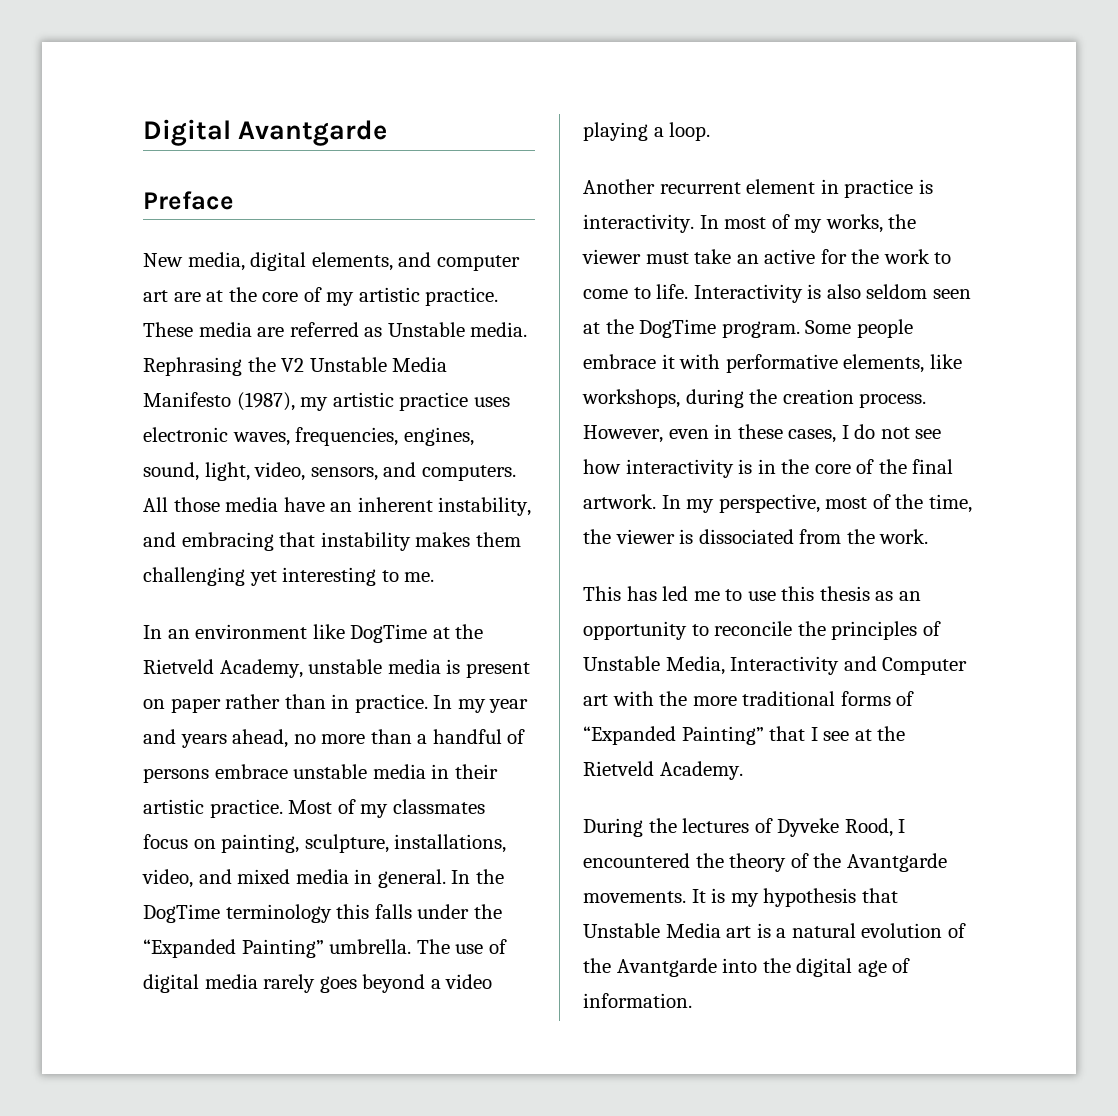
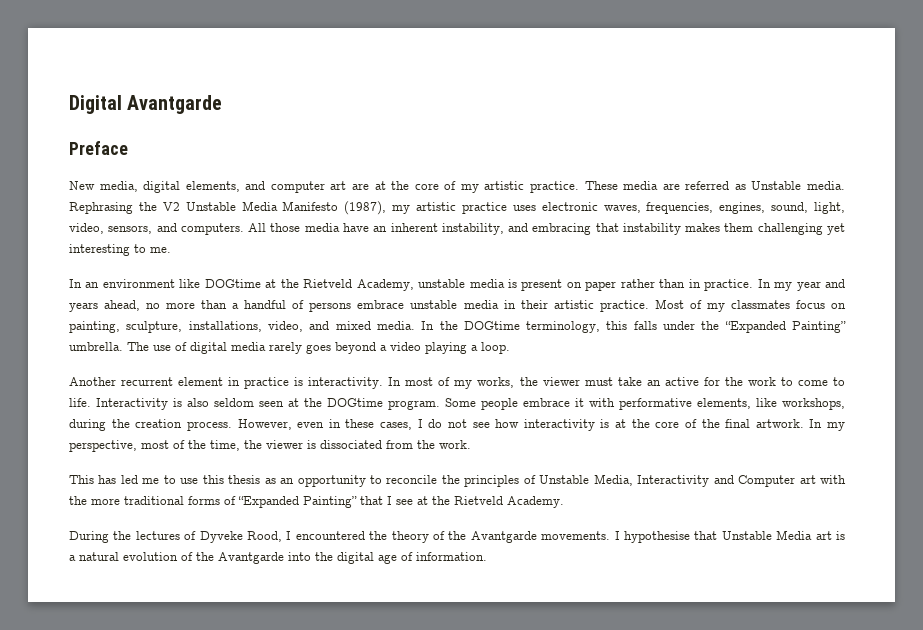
- In an environment like DogTime at the Rietveld Academy, unstable media is present on paper rather than in practice.
+ In an environment like DOGtime at the Rietveld Academy, unstable media is present on paper rather than in practice.
- Most of my classmates focus on painting, sculpture, installations, video, and mixed media in general. In the DogTime terminology this falls under the “Expanded Painting” umbrella.
+ Most of my classmates focus on painting, sculpture, installations, video, and mixed media. In the DOGtime terminology, this falls under the “Expanded Painting” umbrella.
- Interactivity is also seldom seen at the DogTime program.
+ Interactivity is also seldom seen at the DOGtime program.
- However, even in these cases, I do not see how interactivity is in the core of the final artwork.
+ However, even in these cases, I do not see how interactivity is at the core of the final artwork.
- It is my hypothesis that Unstable Media art is a natural evolution of the Avantgarde into the digital age of information.
+ I hypothesise that Unstable Media art is a natural evolution of the Avantgarde into the digital age of information.

